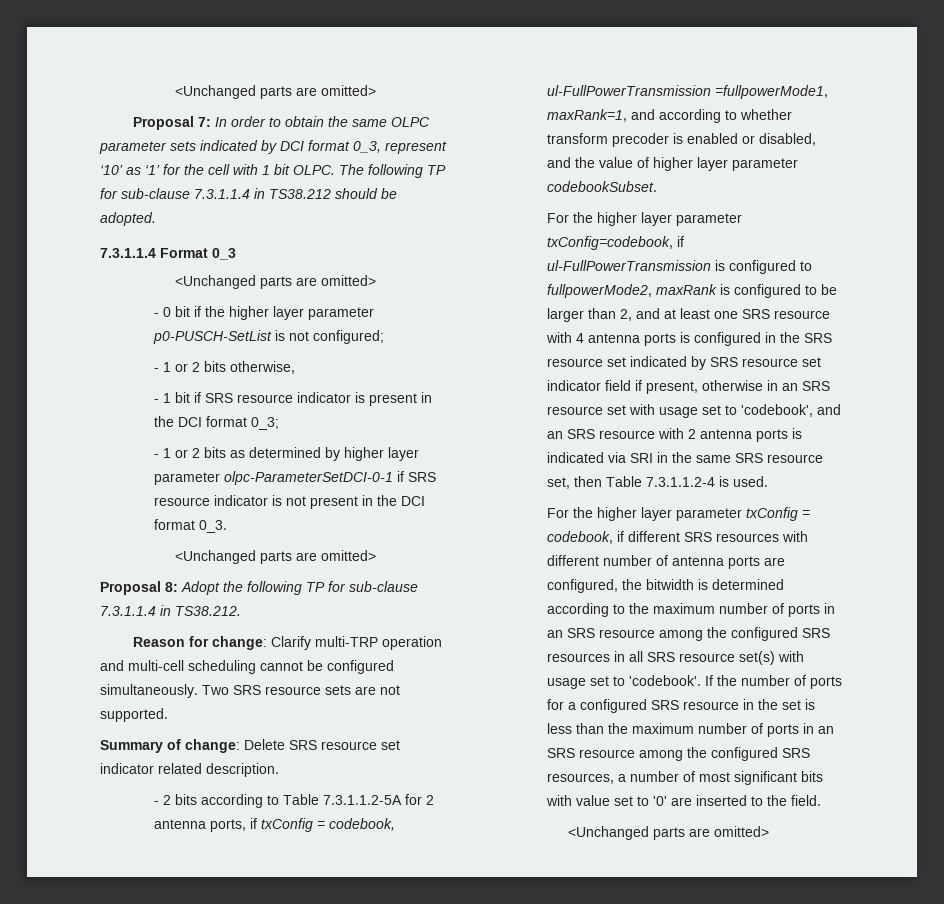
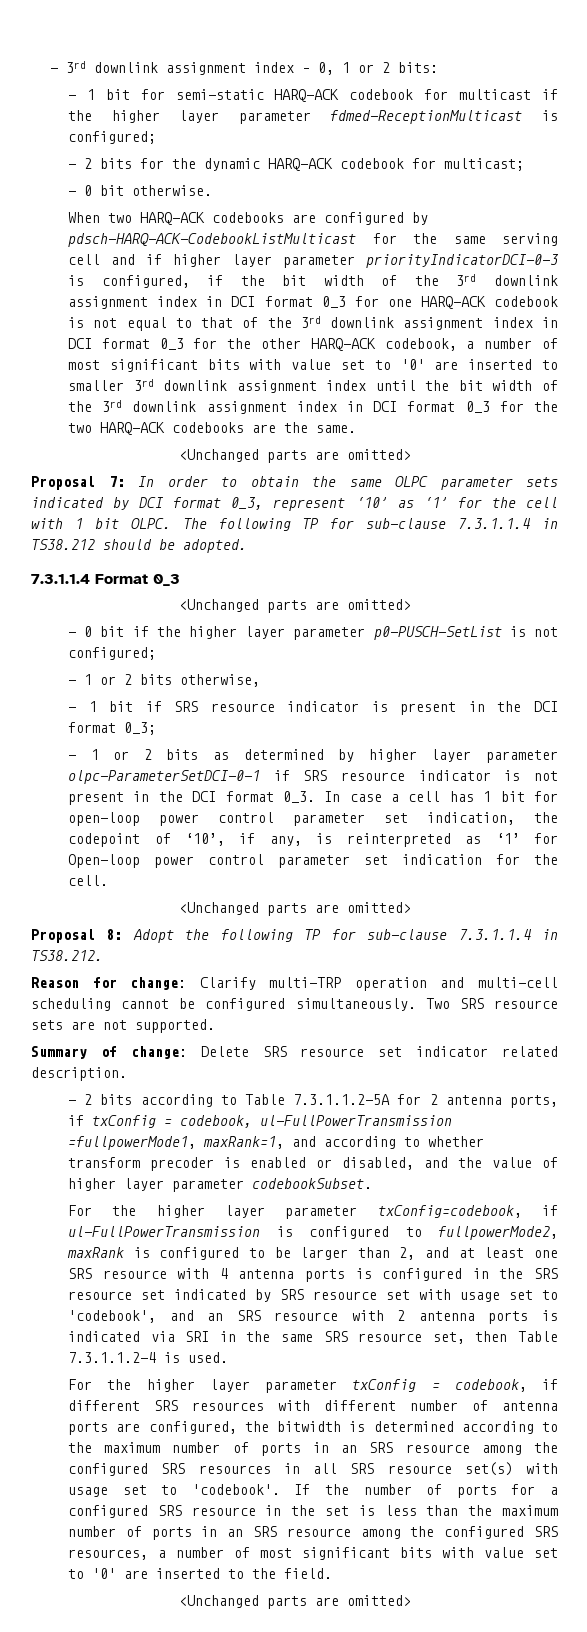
+ - 3rd downlink assignment index – 0, 1 or 2 bits:
+ - 1 bit for semi-static HARQ-ACK codebook for multicast if the higher layer parameter fdmed-ReceptionMulticast is configured;
+ - 2 bits for the dynamic HARQ-ACK codebook for multicast;
+ - 0 bit otherwise.
+ When two HARQ-ACK codebooks are configured by pdsch-HARQ-ACK-CodebookListMulticast for the same serving cell and if higher layer parameter priorityIndicatorDCI-0-3 is configured, if the bit width of the 3rd downlink assignment index in DCI format 0_3 for one HARQ-ACK codebook is not equal to that of the 3rd downlink assignment index in DCI format 0_3 for the other HARQ-ACK codebook, a number of most significant bits with value set to '0' are inserted to smaller 3rd downlink assignment index until the bit width of the 3rd downlink assignment index in DCI format 0_3 for the two HARQ-ACK codebooks are the same.
+ In case a cell has 1 bit for open-loop power control parameter set indication, the codepoint of ‘10’, if any, is reinterpreted as ‘1’ for Open-loop power control parameter set indication for the cell.
- For the higher layer parameter txConfig=codebook, if ul-FullPowerTransmission is configured to fullpowerMode2, maxRank is configured to be larger than 2, and at least one SRS resource with 4 antenna ports is configured in the SRS resource set indicated by SRS resource set indicator field if present, otherwise in an SRS resource set with usage set to 'codebook', and an SRS resource with 2 antenna ports is indicated via SRI in the same SRS resource set, then Table 7.3.1.1.2-4 is used.
+ For the higher layer parameter txConfig=codebook, if ul-FullPowerTransmission is configured to fullpowerMode2, maxRank is configured to be larger than 2, and at least one SRS resource with 4 antenna ports is configured in the SRS resource set indicated by SRS resource set with usage set to 'codebook', and an SRS resource with 2 antenna ports is indicated via SRI in the same SRS resource set, then Table 7.3.1.1.2-4 is used.

